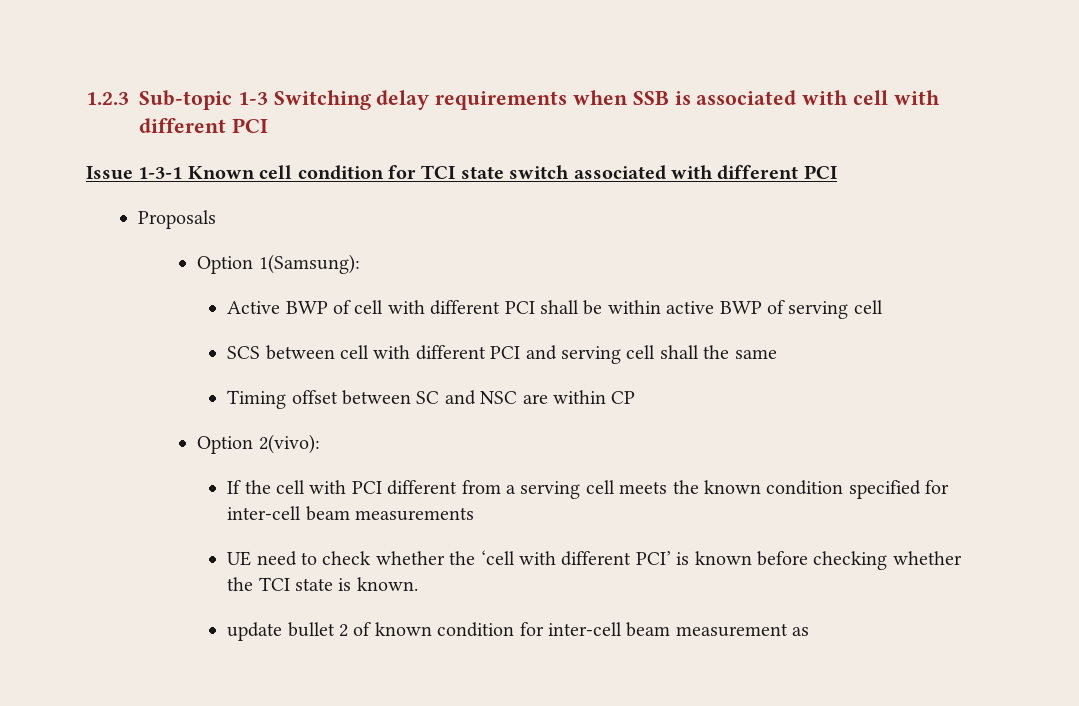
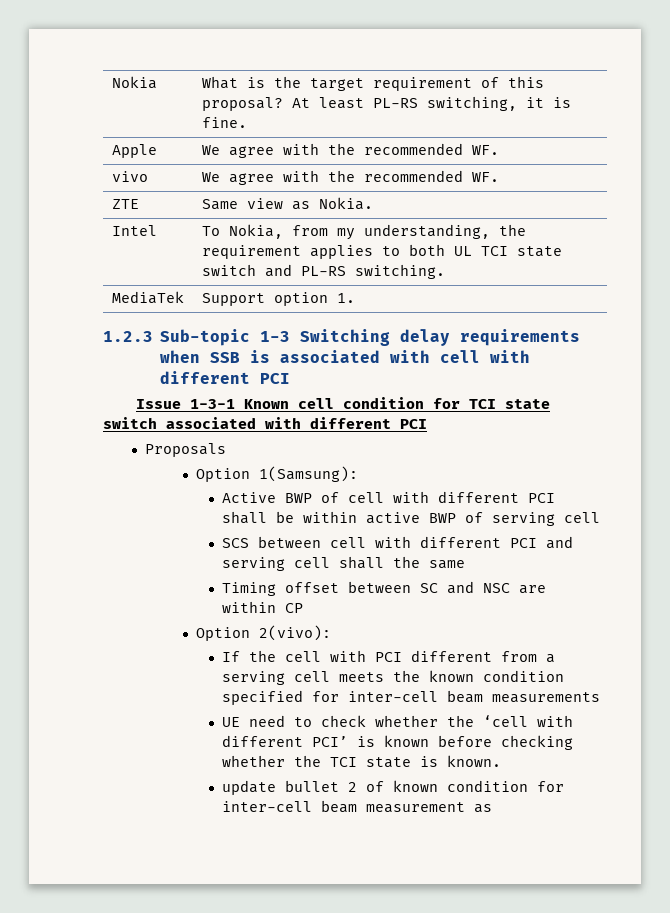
+ Nokia | What is the target requirement of this proposal? At least PL-RS switching, it is fine.
+ Apple | We agree with the recommended WF.
+ vivo | We agree with the recommended WF.
+ ZTE | Same view as Nokia.
+ Intel | To Nokia, from my understanding, the requirement applies to both UL TCI state switch and PL-RS switching.
+ MediaTek | Support option 1.

